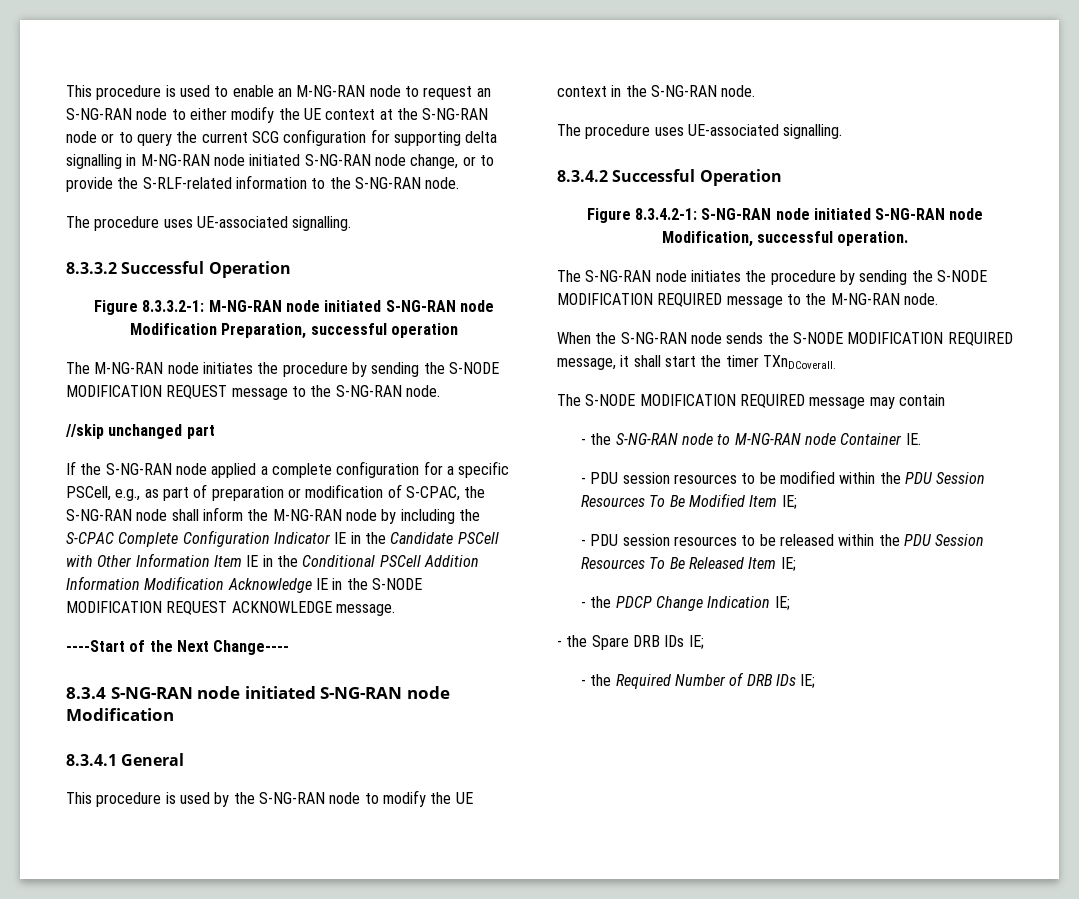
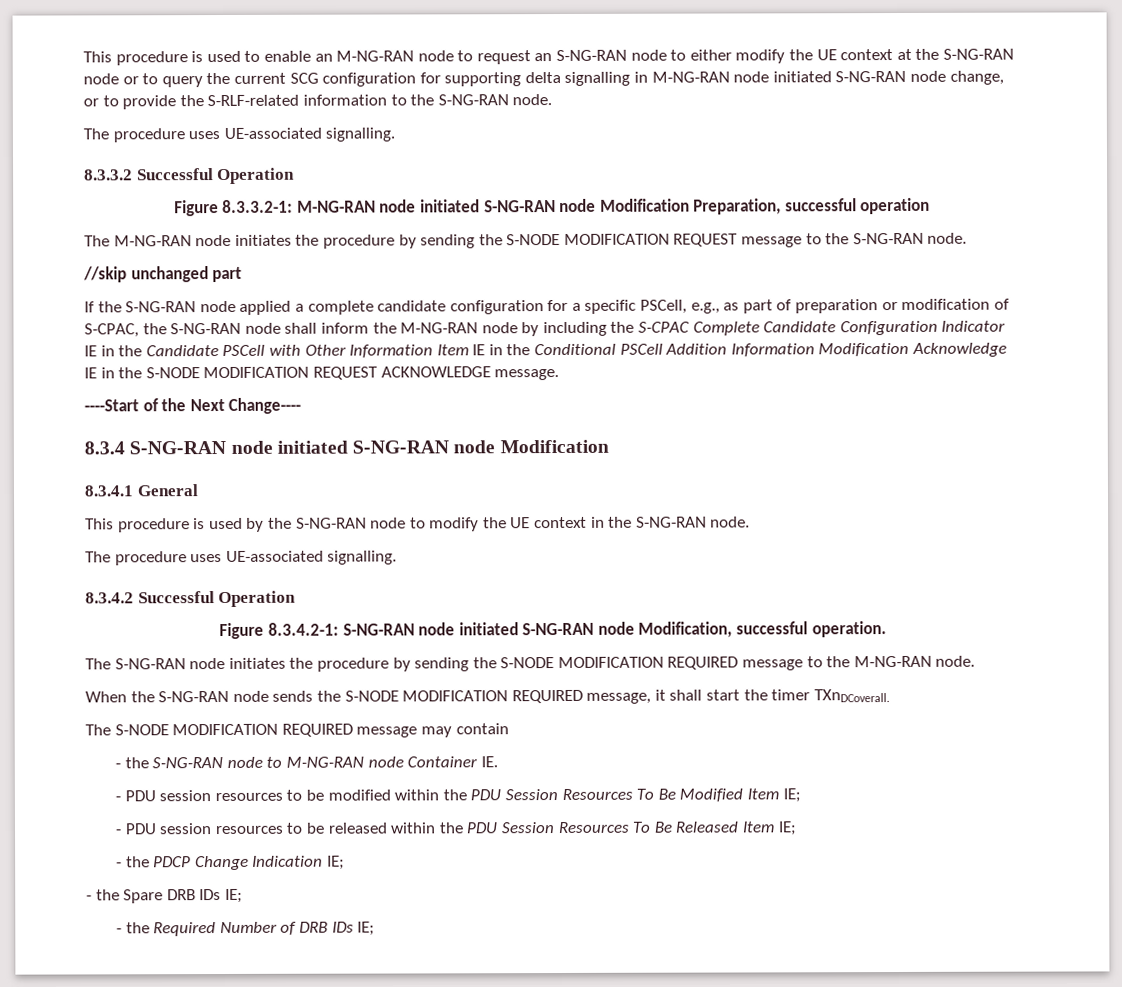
- If the S-NG-RAN node applied a complete configuration for a specific PSCell, e.g., as part of preparation or modification of S-CPAC, the S-NG-RAN node shall inform the M-NG-RAN node by including the S-CPAC Complete Configuration Indicator IE in the Candidate PSCell with Other Information Item IE in the Conditional PSCell Addition Information Modification Acknowledge IE in the S-NODE MODIFICATION REQUEST ACKNOWLEDGE message.
+ If the S-NG-RAN node applied a complete candidate configuration for a specific PSCell, e.g., as part of preparation or modification of S-CPAC, the S-NG-RAN node shall inform the M-NG-RAN node by including the S-CPAC Complete Candidate Configuration Indicator IE in the Candidate PSCell with Other Information Item IE in the Conditional PSCell Addition Information Modification Acknowledge IE in the S-NODE MODIFICATION REQUEST ACKNOWLEDGE message.

